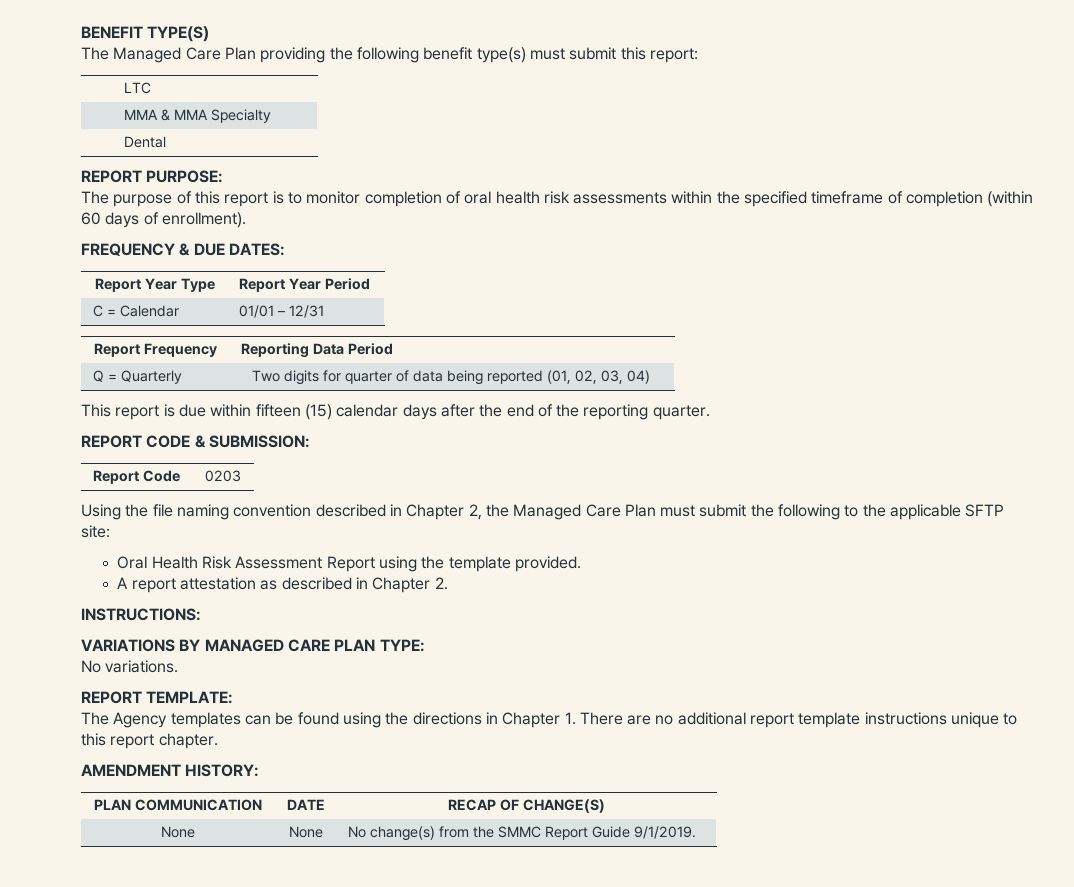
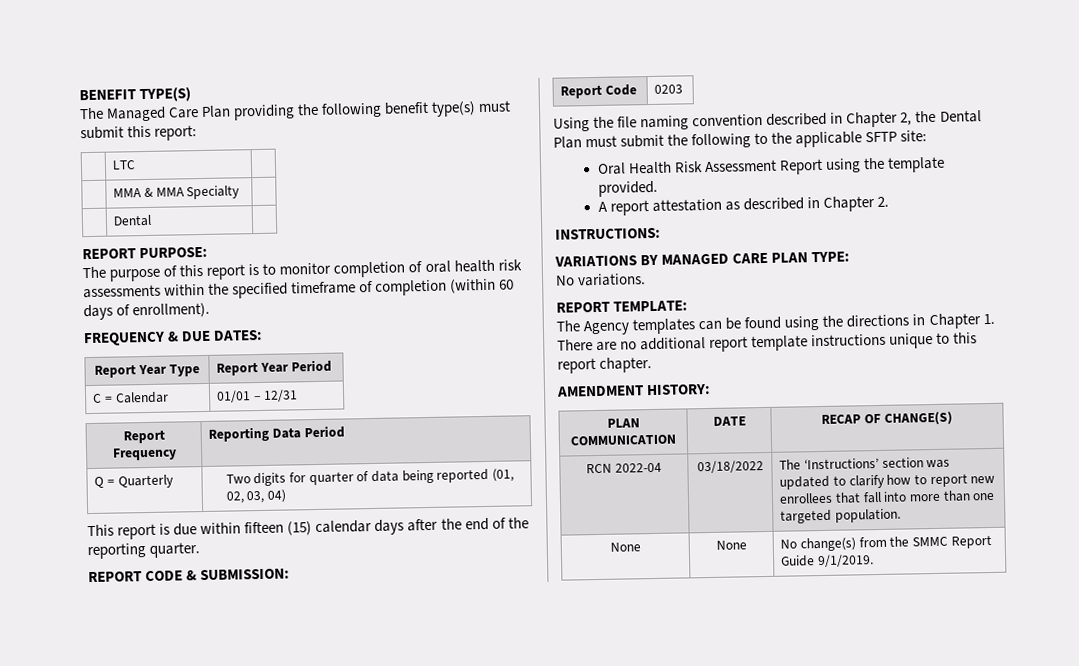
- Using the file naming convention described in Chapter 2, the Managed Care Plan must submit the following to the applicable SFTP site:
+ Using the file naming convention described in Chapter 2, the Dental Plan must submit the following to the applicable SFTP site:
+ RCN 2022-04 | 03/18/2022 | The ‘Instructions’ section was updated to clarify how to report new enrollees that fall into more than one targeted population.

